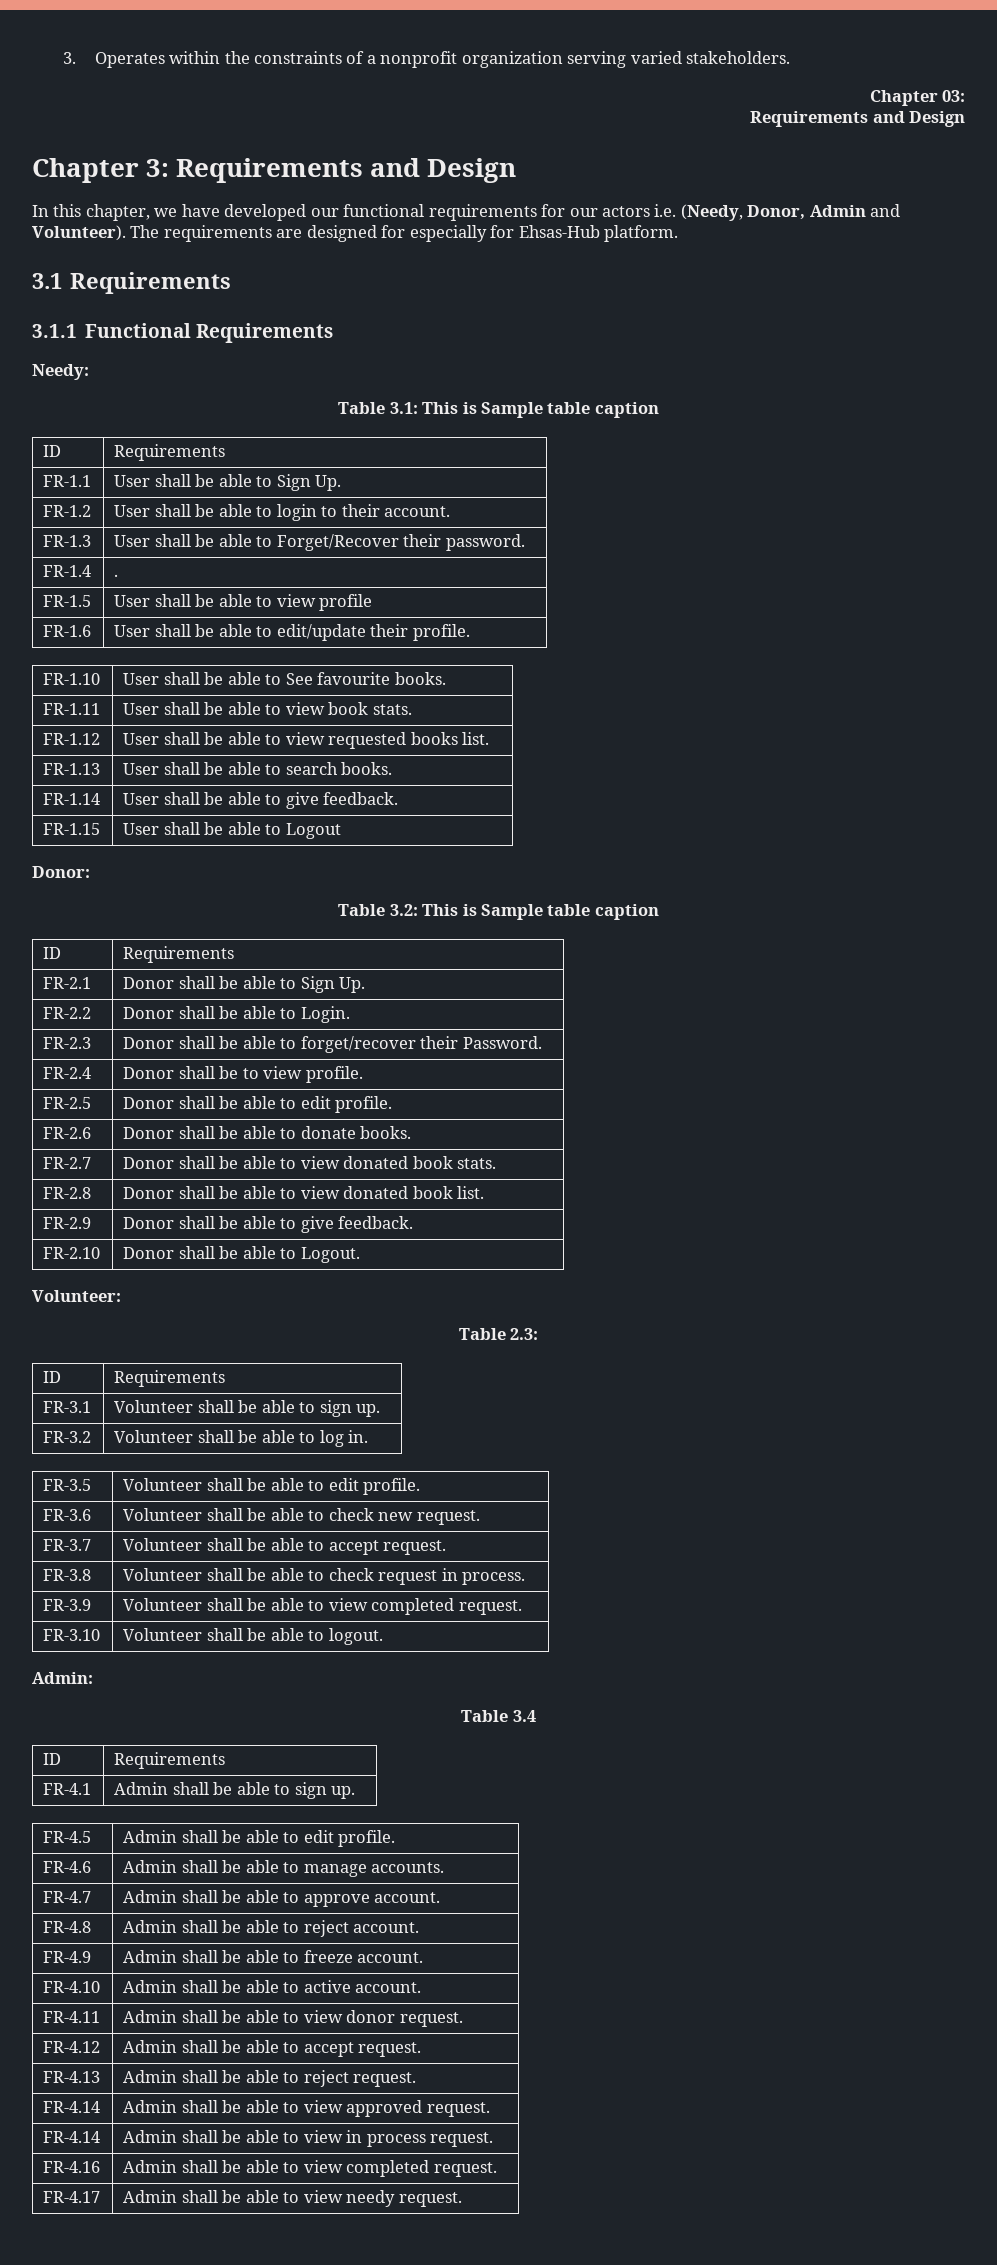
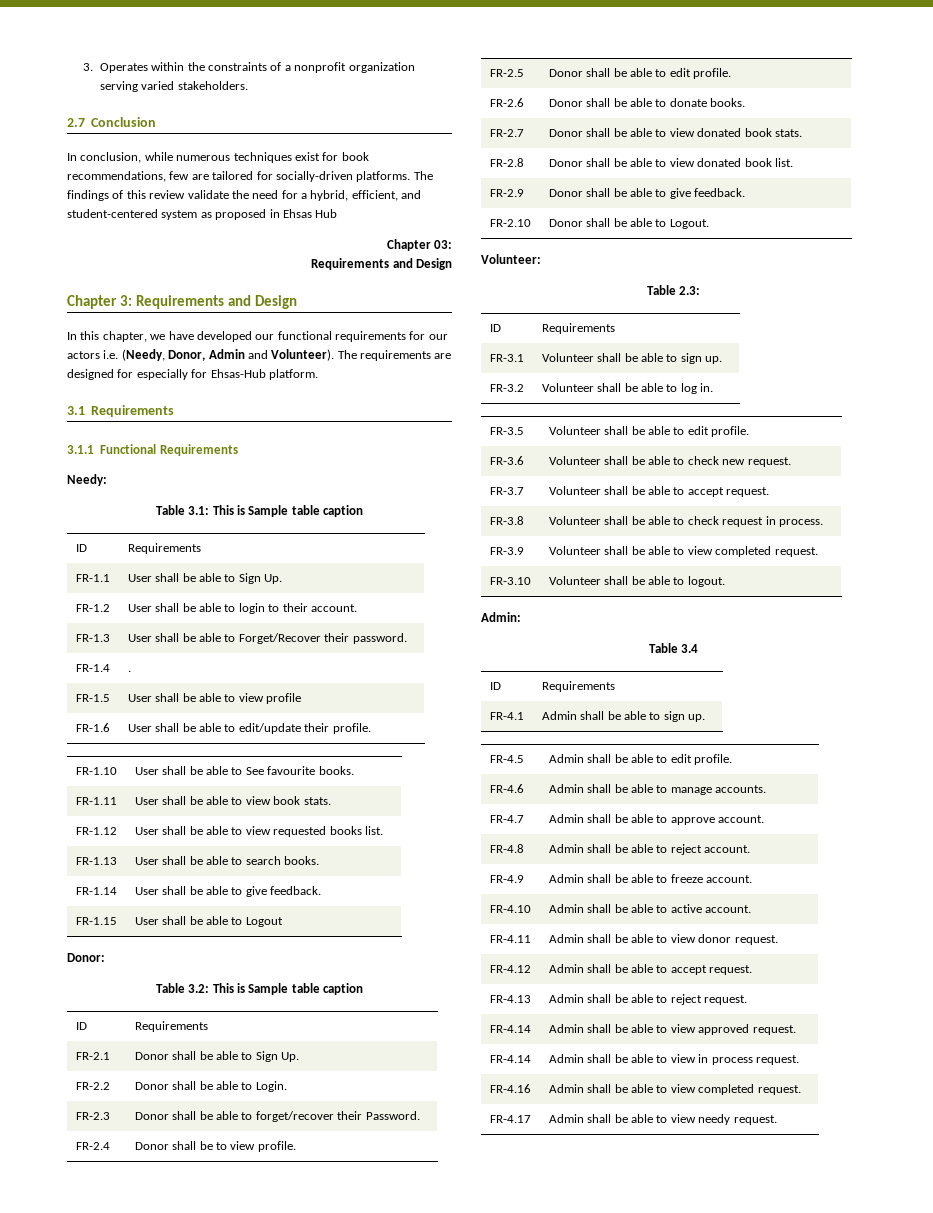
+ 2.7 Conclusion
+ In conclusion, while numerous techniques exist for book recommendations, few are tailored for socially-driven platforms. The findings of this review validate the need for a hybrid, efficient, and student-centered system as proposed in Ehsas Hub

